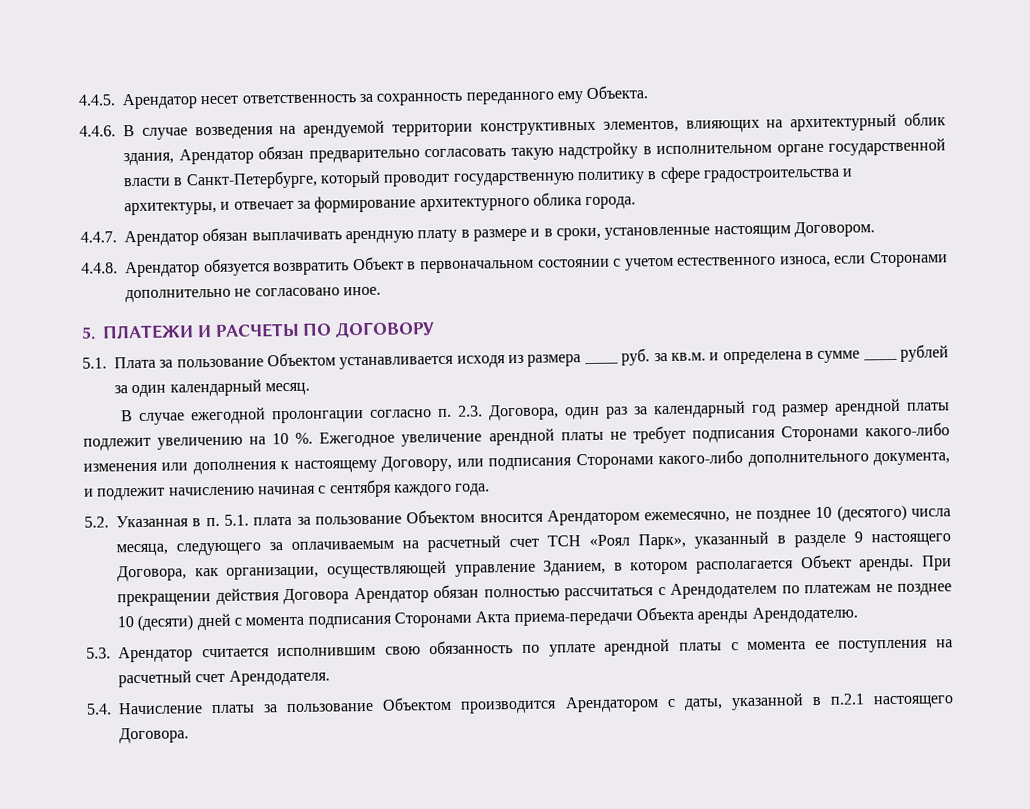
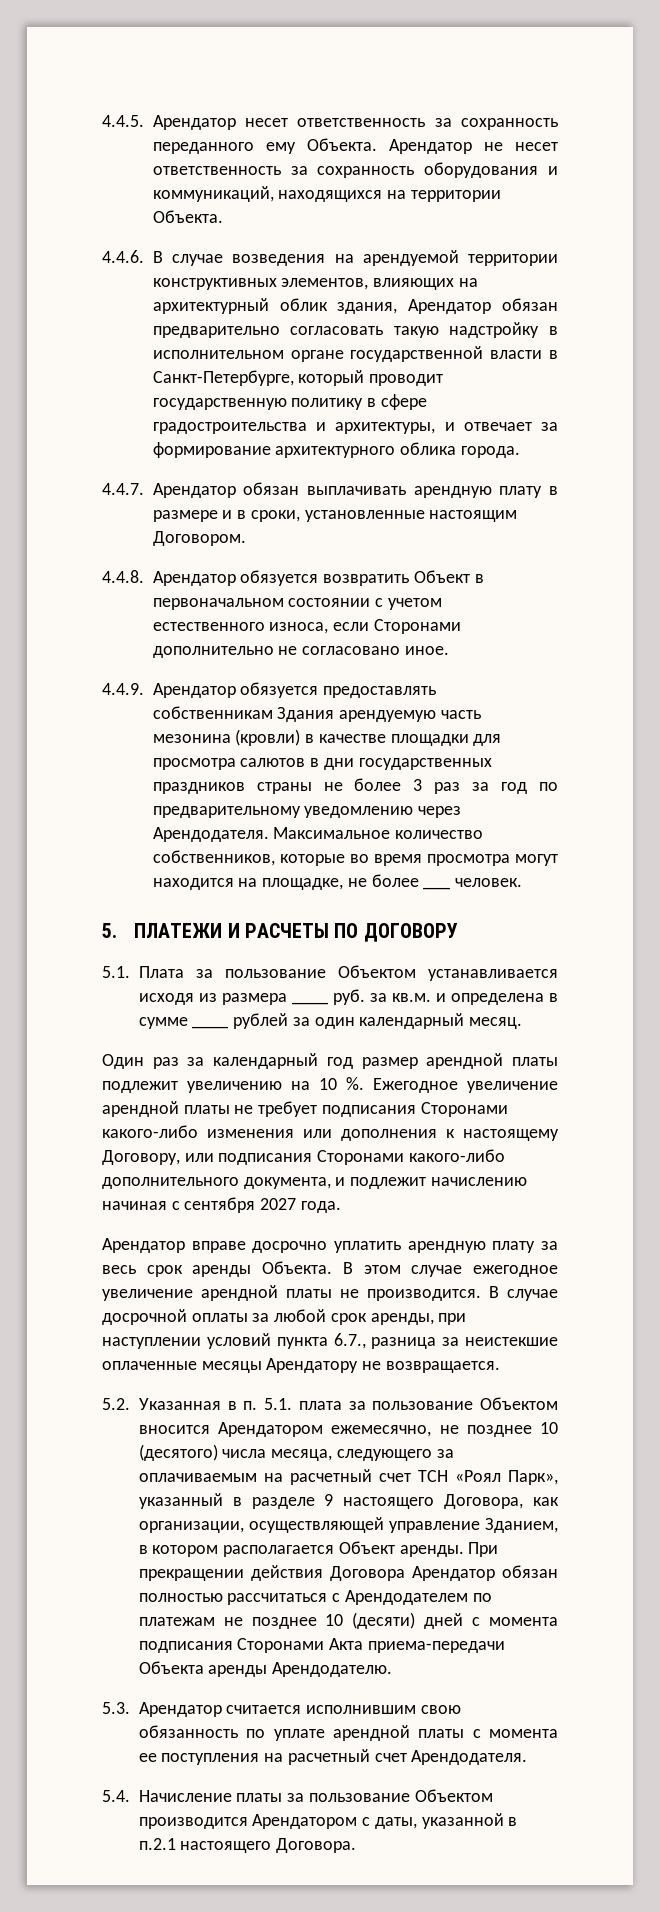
+ Арендатор не несет ответственность за сохранность оборудования и коммуникаций, находящихся на территории Объекта.
+ 4.4.9. Арендатор обязуется предоставлять собственникам Здания арендуемую часть мезонина (кровли) в качестве площадки для просмотра салютов в дни государственных праздников страны не более 3 раз за год по предварительному уведомлению через Арендодателя. Максимальное количество собственников, которые во время просмотра могут находится на площадке, не более ___ человек.
- В случае ежегодной пролонгации согласно п. 2.3. Договора, один раз за календарный год размер арендной платы подлежит увеличению на 10 %.
+ Один раз за календарный год размер арендной платы подлежит увеличению на 10 %.
- Ежегодное увеличение арендной платы не требует подписания Сторонами какого-либо изменения или дополнения к настоящему Договору, или подписания Сторонами какого-либо дополнительного документа, и подлежит начислению начиная с сентября каждого года.
+ Ежегодное увеличение арендной платы не требует подписания Сторонами какого-либо изменения или дополнения к настоящему Договору, или подписания Сторонами какого-либо дополнительного документа, и подлежит начислению начиная с сентября 2027 года.
+ Арендатор вправе досрочно уплатить арендную плату за весь срок аренды Объекта. В этом случае ежегодное увеличение арендной платы не производится. В случае досрочной оплаты за любой срок аренды, при наступлении условий пункта 6.7., разница за неистекшие оплаченные месяцы Арендатору не возвращается.

